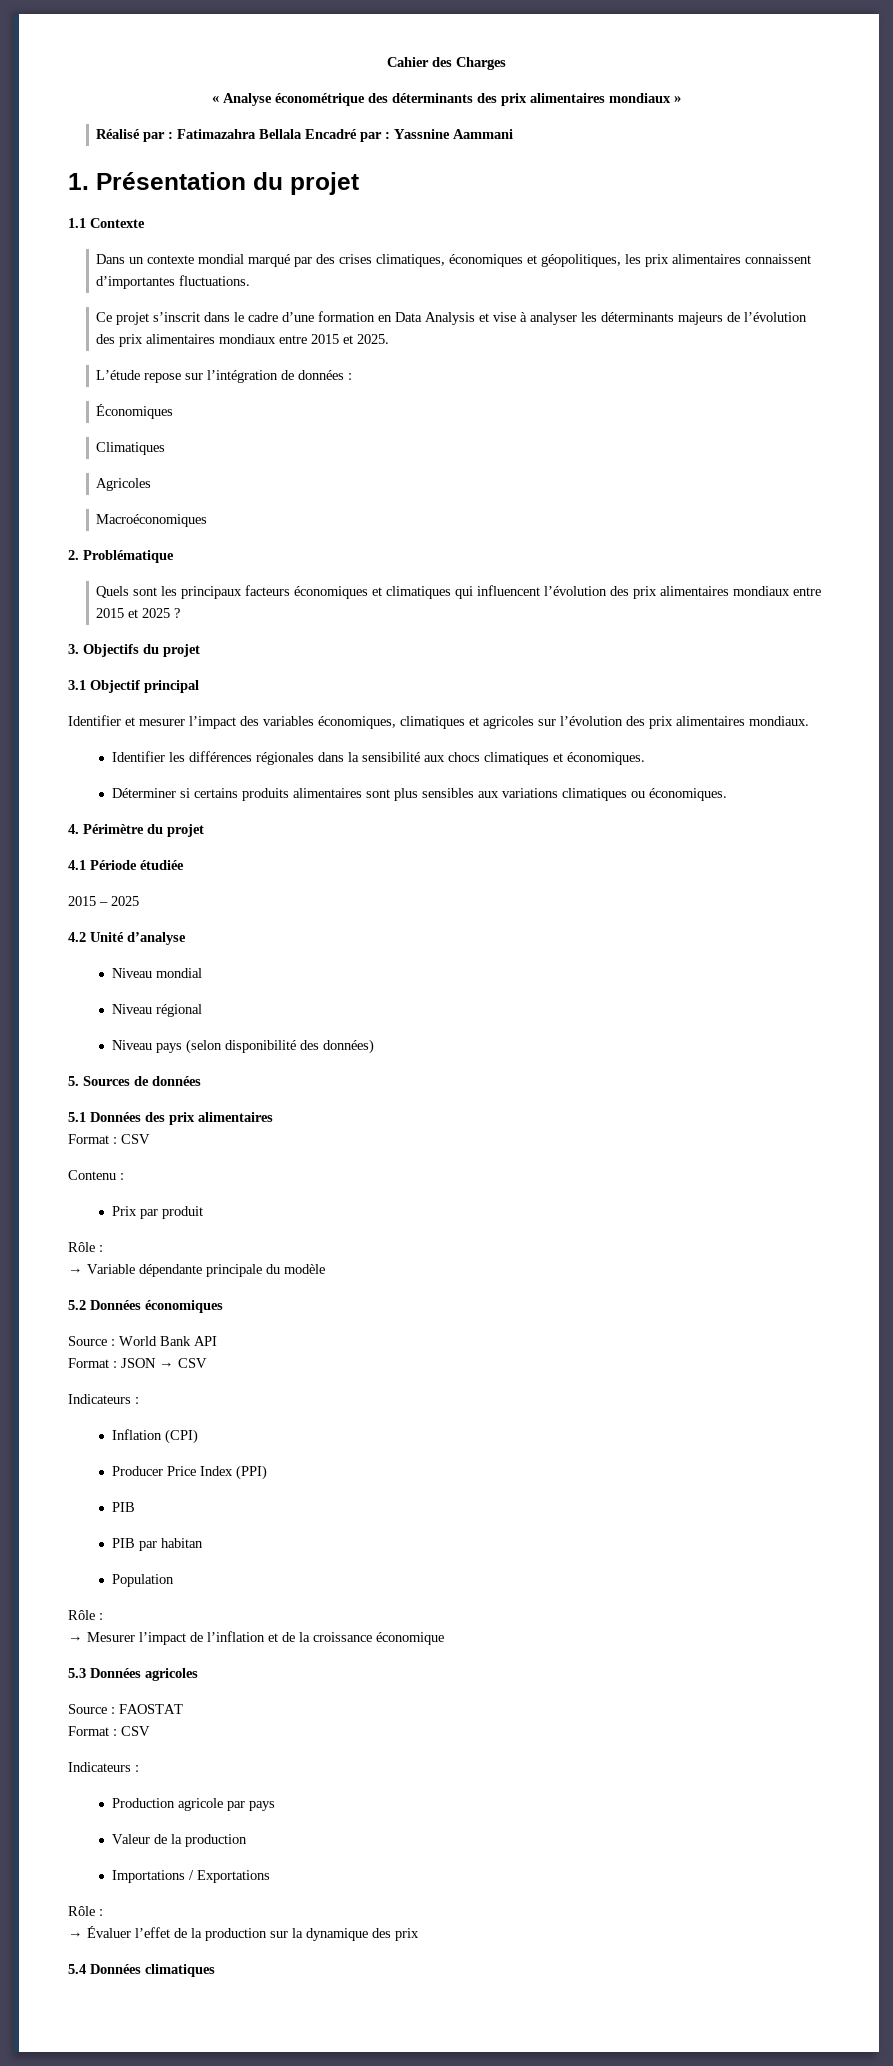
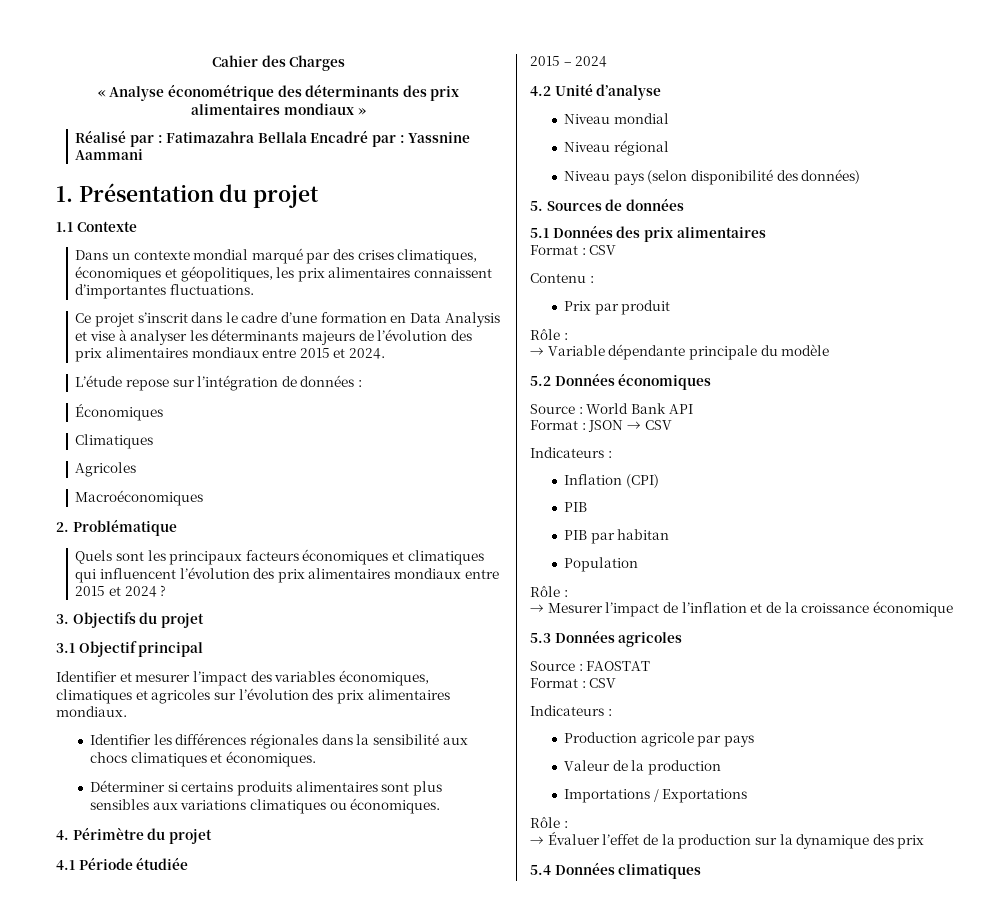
- Ce projet s’inscrit dans le cadre d’une formation en Data Analysis et vise à analyser les déterminants majeurs de l’évolution des prix alimentaires mondiaux entre 2015 et 2025.
+ Ce projet s’inscrit dans le cadre d’une formation en Data Analysis et vise à analyser les déterminants majeurs de l’évolution des prix alimentaires mondiaux entre 2015 et 2024.
- Quels sont les principaux facteurs économiques et climatiques qui influencent l’évolution des prix alimentaires mondiaux entre 2015 et 2025 ?
+ Quels sont les principaux facteurs économiques et climatiques qui influencent l’évolution des prix alimentaires mondiaux entre 2015 et 2024 ?
- 2015 – 2025
+ 2015 – 2024
- Producer Price Index (PPI)

